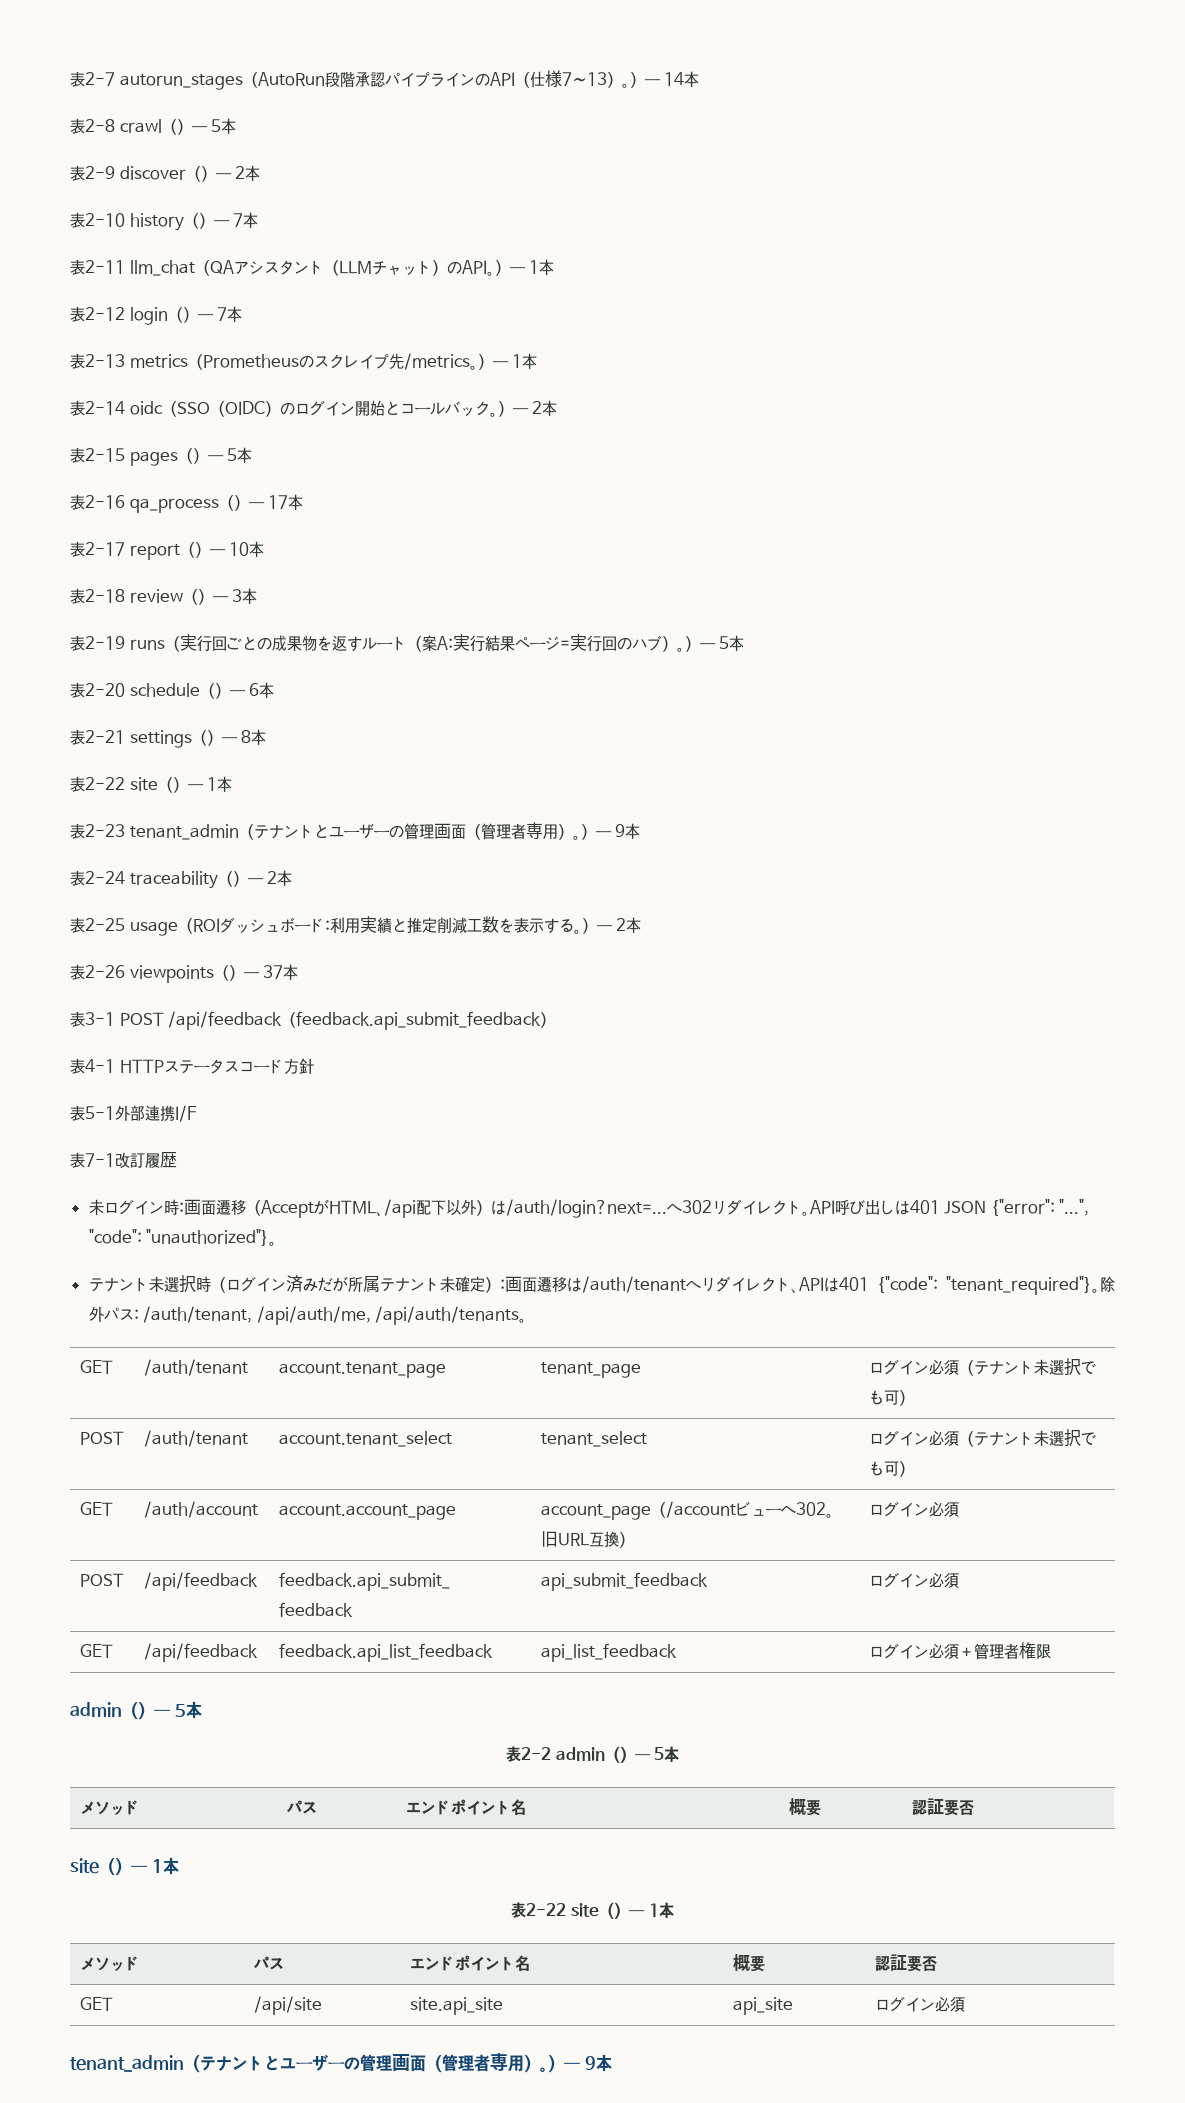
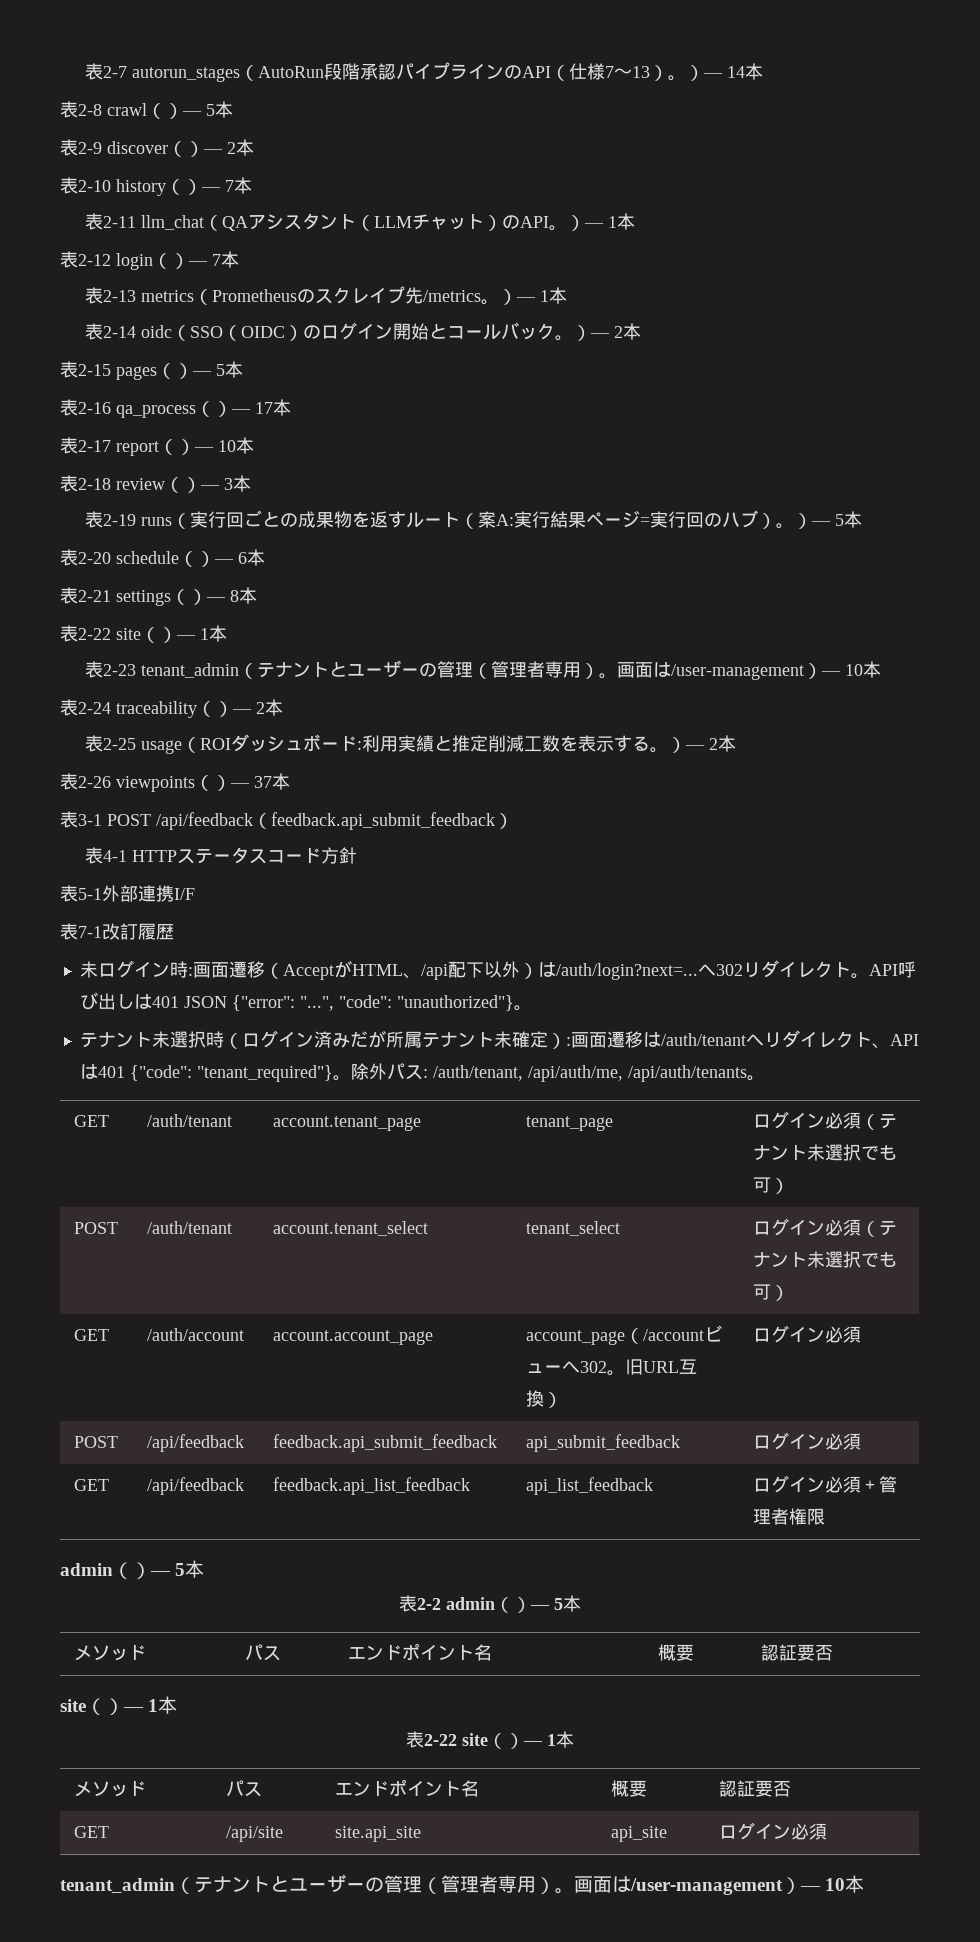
- 表2-23 tenant_admin（テナントとユーザーの管理画面（管理者専用）。）— 9本
+ 表2-23 tenant_admin（テナントとユーザーの管理（管理者専用）。画面は/user-management）— 10本
  GET | /api/site | site.api_site | api_site | ログイン必須
- tenant_admin（テナントとユーザーの管理画面（管理者専用）。）— 9本
+ tenant_admin（テナントとユーザーの管理（管理者専用）。画面は/user-management）— 10本

